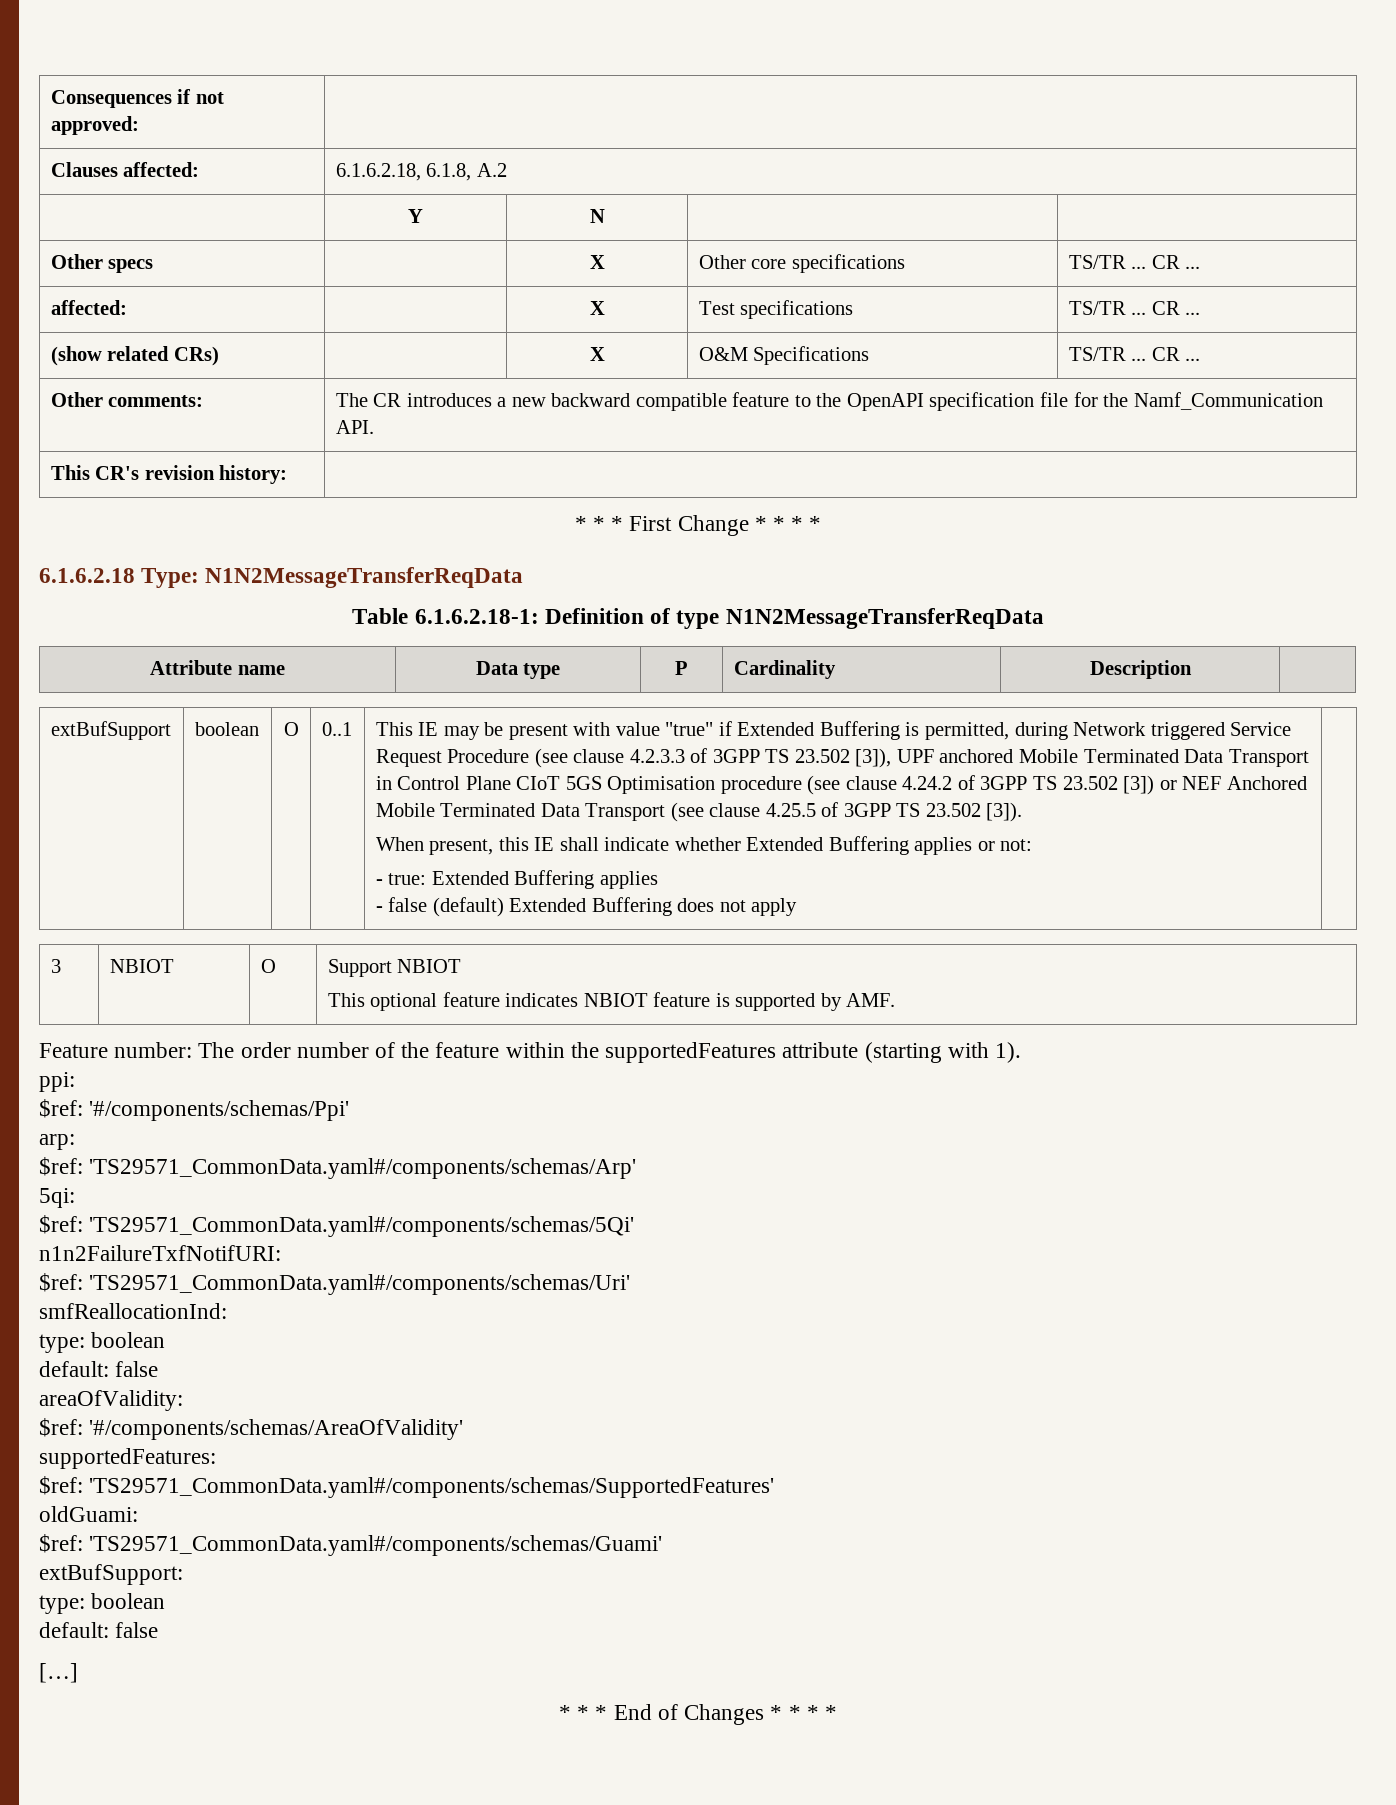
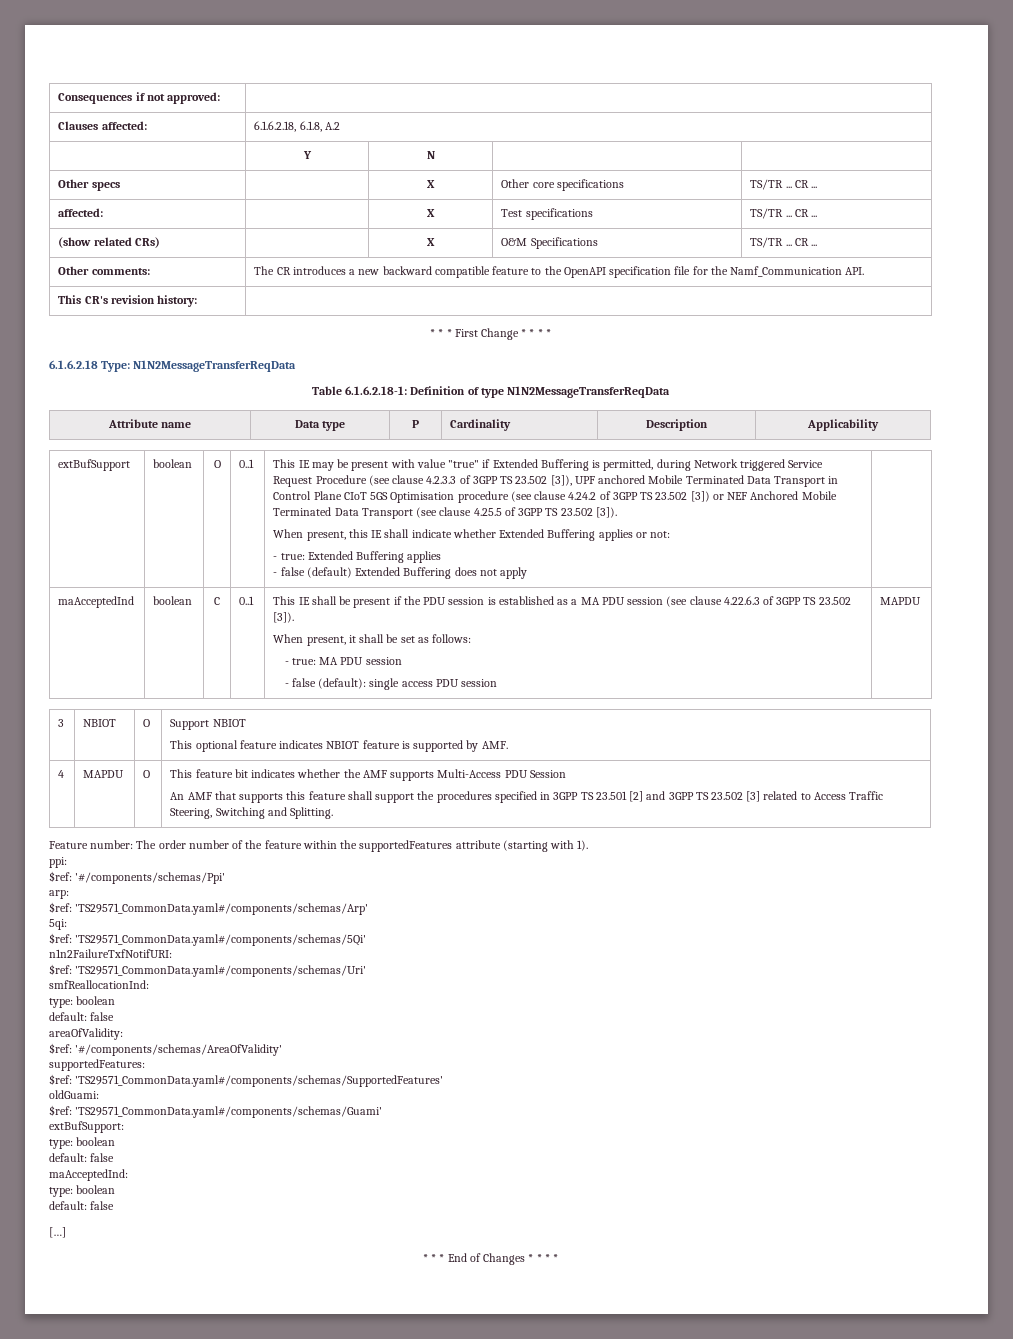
- Attribute name | Data type | P | Cardinality | Description |
+ Attribute name | Data type | P | Cardinality | Description | Applicability
+ maAcceptedInd | boolean | C | 0..1 | This IE shall be present if the PDU session is established as a MA PDU session (see clause 4.22.6.3 of 3GPP TS 23.502 [3]).
+ When present, it shall be set as follows:
+ - true: MA PDU session
+ - false (default): single access PDU session | MAPDU
+ 4 | MAPDU | O | This feature bit indicates whether the AMF supports Multi-Access PDU Session
+ An AMF that supports this feature shall support the procedures specified in 3GPP TS 23.501 [2] and 3GPP TS 23.502 [3] related to Access Traffic Steering, Switching and Splitting.
+ maAcceptedInd:
+ type: boolean
+ default: false

